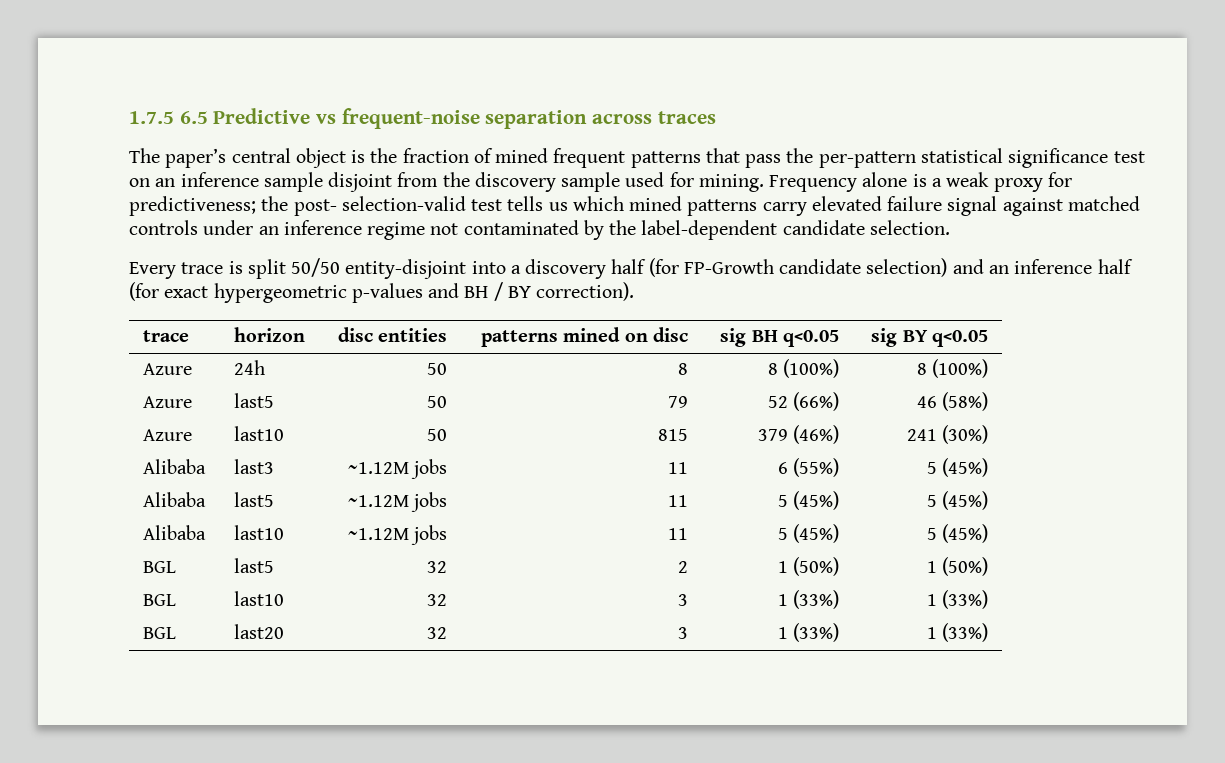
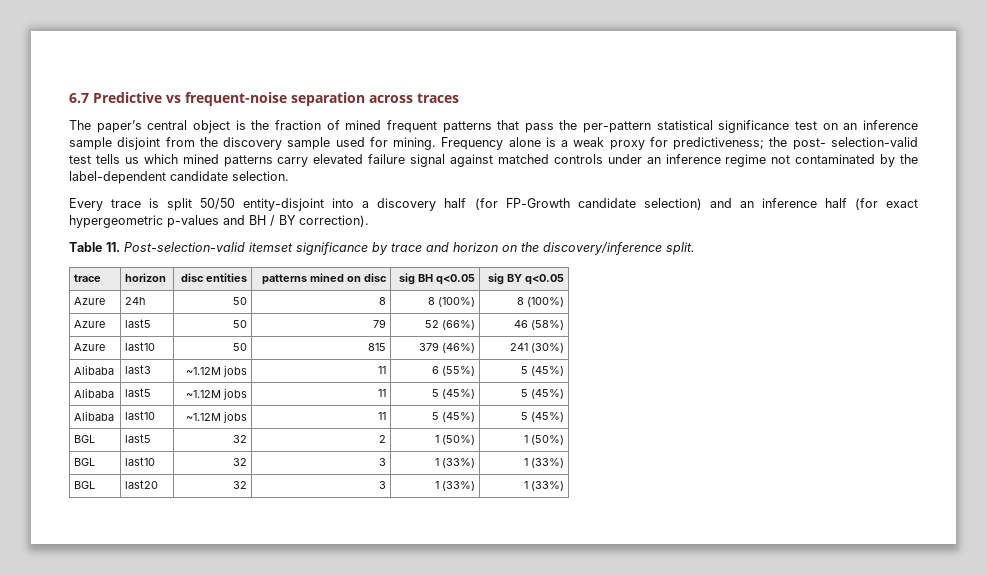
- 1.7.5 6.5 Predictive vs frequent-noise separation across traces
+ 6.7 Predictive vs frequent-noise separation across traces
+ Table 11. Post-selection-valid itemset significance by trace and horizon on the discovery/inference split.

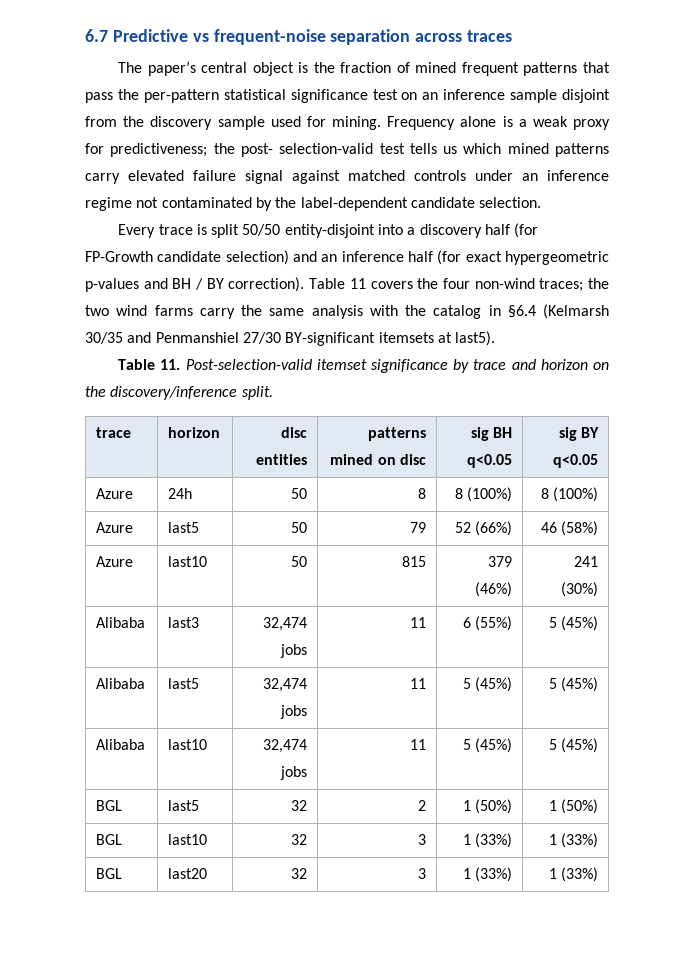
+ Table 11 covers the four non-wind traces; the two wind farms carry the same analysis with the catalog in §6.4 (Kelmarsh 30/35 and Penmanshiel 27/30 BY-significant itemsets at last5).
- Alibaba | last3 | ~1.12M jobs | 11 | 6 (55%) | 5 (45%)
+ Alibaba | last3 | 32,474 jobs | 11 | 6 (55%) | 5 (45%)
- Alibaba | last5 | ~1.12M jobs | 11 | 5 (45%) | 5 (45%)
+ Alibaba | last5 | 32,474 jobs | 11 | 5 (45%) | 5 (45%)
- Alibaba | last10 | ~1.12M jobs | 11 | 5 (45%) | 5 (45%)
+ Alibaba | last10 | 32,474 jobs | 11 | 5 (45%) | 5 (45%)

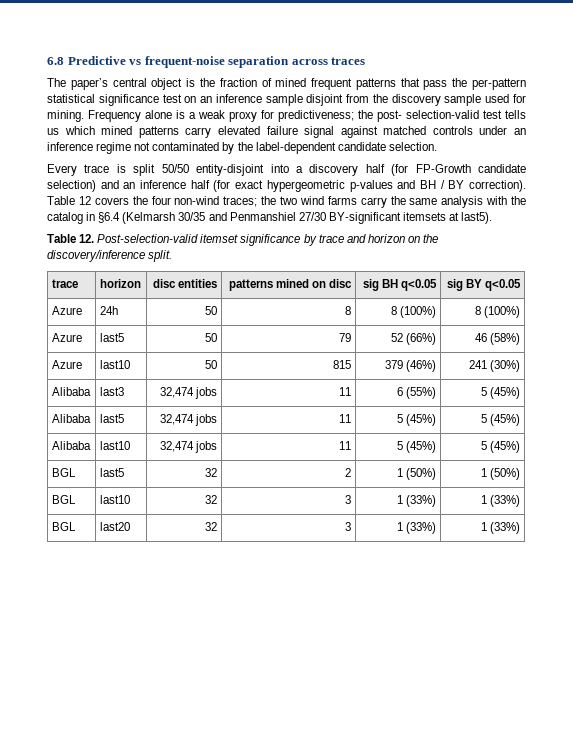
- 6.7 Predictive vs frequent-noise separation across traces
+ 6.8 Predictive vs frequent-noise separation across traces
- Table 11 covers the four non-wind traces; the two wind farms carry the same analysis with the catalog in §6.4 (Kelmarsh 30/35 and Penmanshiel 27/30 BY-significant itemsets at last5).
+ Table 12 covers the four non-wind traces; the two wind farms carry the same analysis with the catalog in §6.4 (Kelmarsh 30/35 and Penmanshiel 27/30 BY-significant itemsets at last5).
- Table 11. Post-selection-valid itemset significance by trace and horizon on the discovery/inference split.
+ Table 12. Post-selection-valid itemset significance by trace and horizon on the discovery/inference split.

